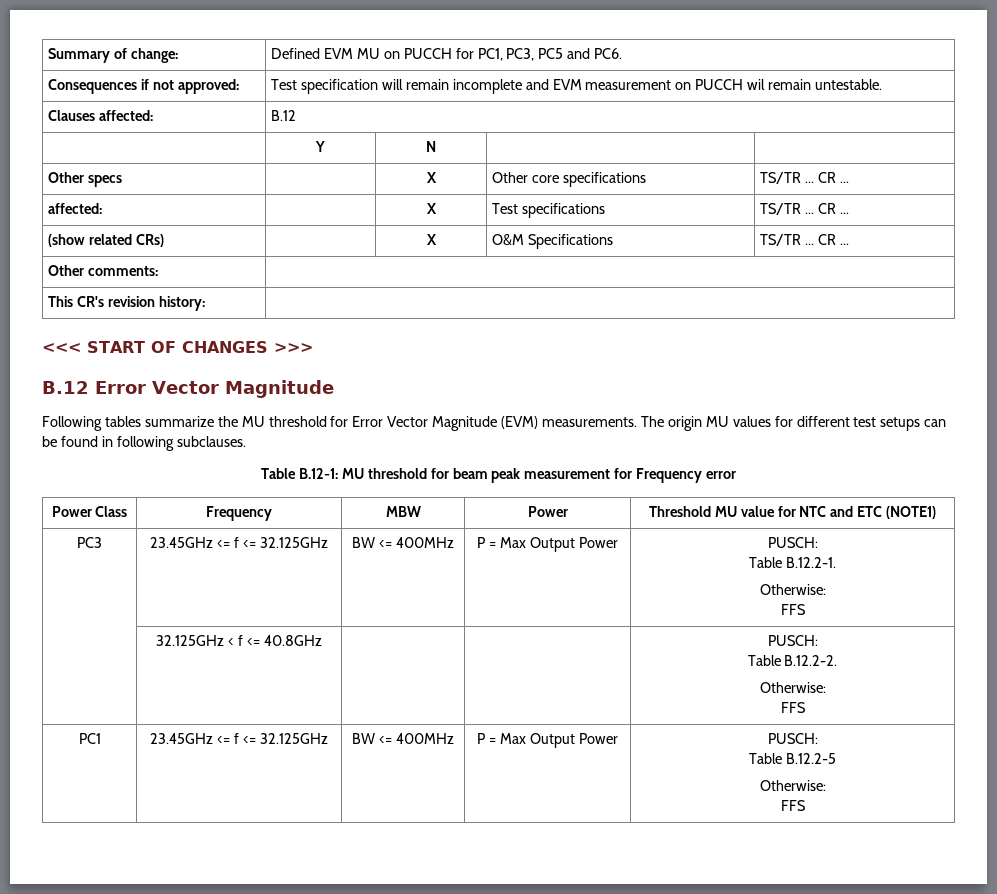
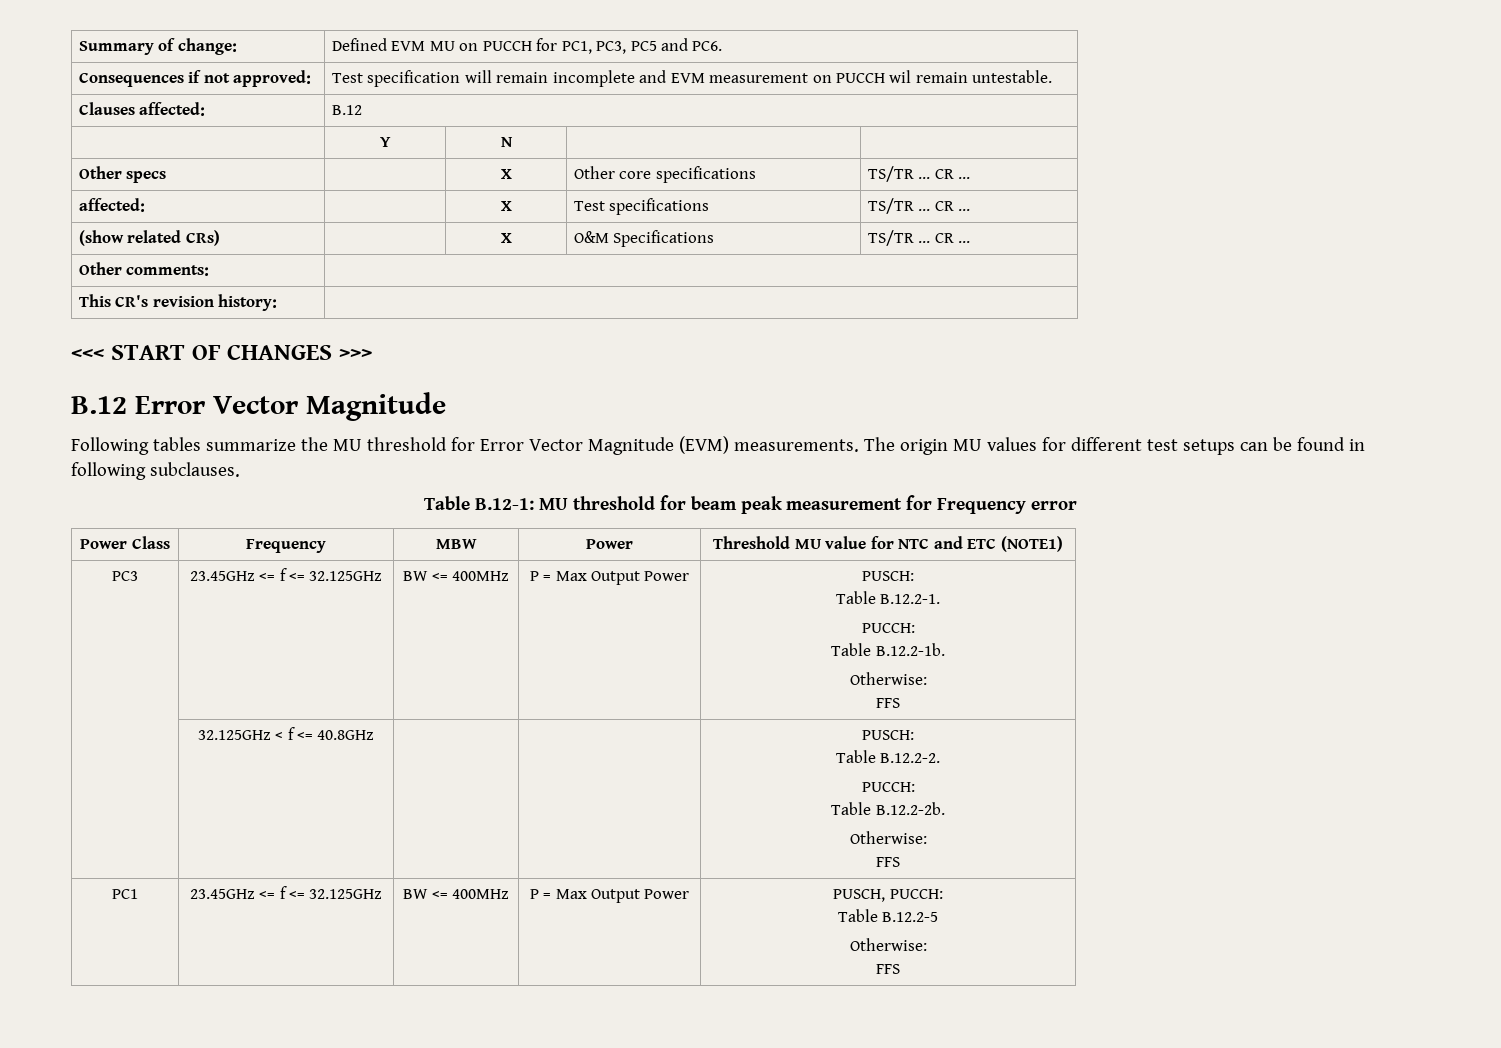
  PC3 | 23.45GHz <= f <= 32.125GHz | BW <= 400MHz | P = Max Output Power | PUSCH:
  Table B.12.2-1.
+ PUCCH:
+ Table B.12.2-1b.
  | 32.125GHz < f <= 40.8GHz | | | PUSCH:
  Table B.12.2-2.
+ PUCCH:
+ Table B.12.2-2b.
- PC1 | 23.45GHz <= f <= 32.125GHz | BW <= 400MHz | P = Max Output Power | PUSCH:
+ PC1 | 23.45GHz <= f <= 32.125GHz | BW <= 400MHz | P = Max Output Power | PUSCH, PUCCH:

